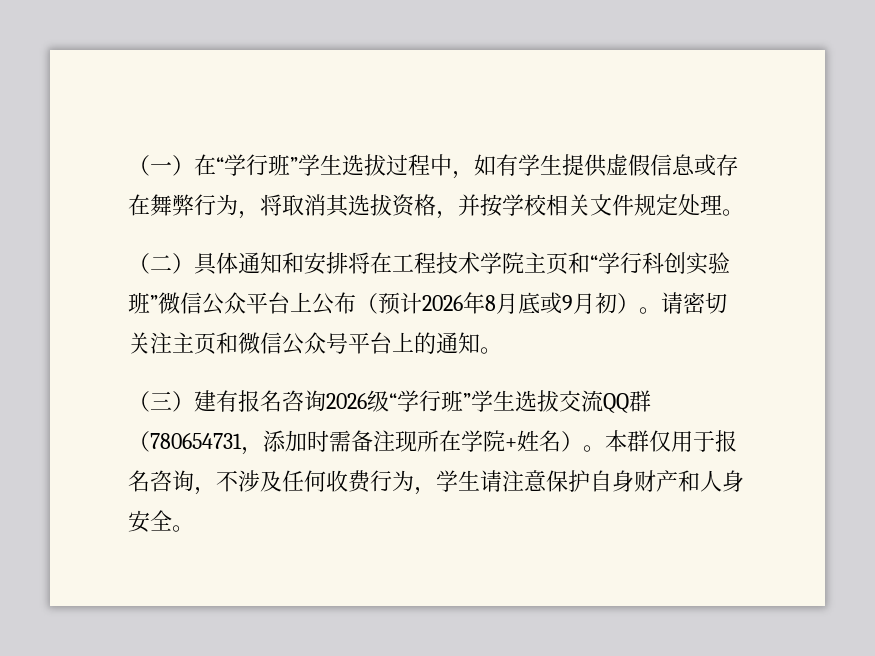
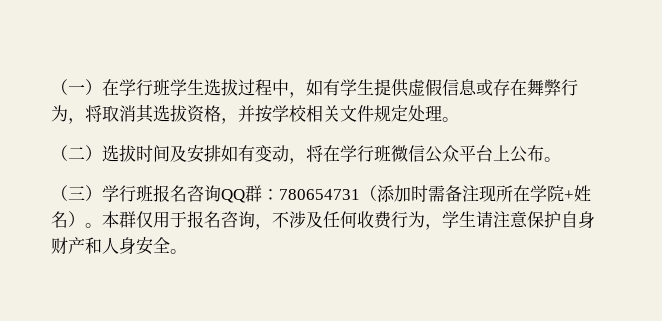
- （一）在“学行班”学生选拔过程中，如有学生提供虚假信息或存在舞弊行为，将取消其选拔资格，并按学校相关文件规定处理。
+ （一）在学行班学生选拔过程中，如有学生提供虚假信息或存在舞弊行为，将取消其选拔资格，并按学校相关文件规定处理。
- （二）具体通知和安排将在工程技术学院主页和“学行科创实验班”微信公众平台上公布（预计2026年8月底或9月初）。请密切关注主页和微信公众号平台上的通知。
+ （二）选拔时间及安排如有变动，将在学行班微信公众平台上公布。
- （三）建有报名咨询2026级“学行班”学生选拔交流QQ群（780654731，添加时需备注现所在学院+姓名）。
+ （三）学行班报名咨询QQ群：780654731（添加时需备注现所在学院+姓名）。

